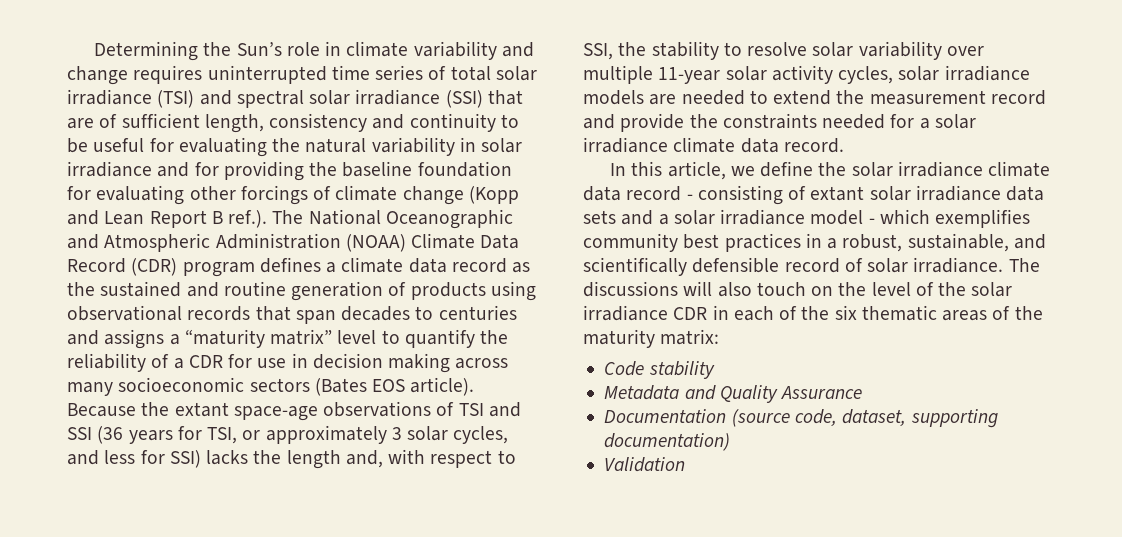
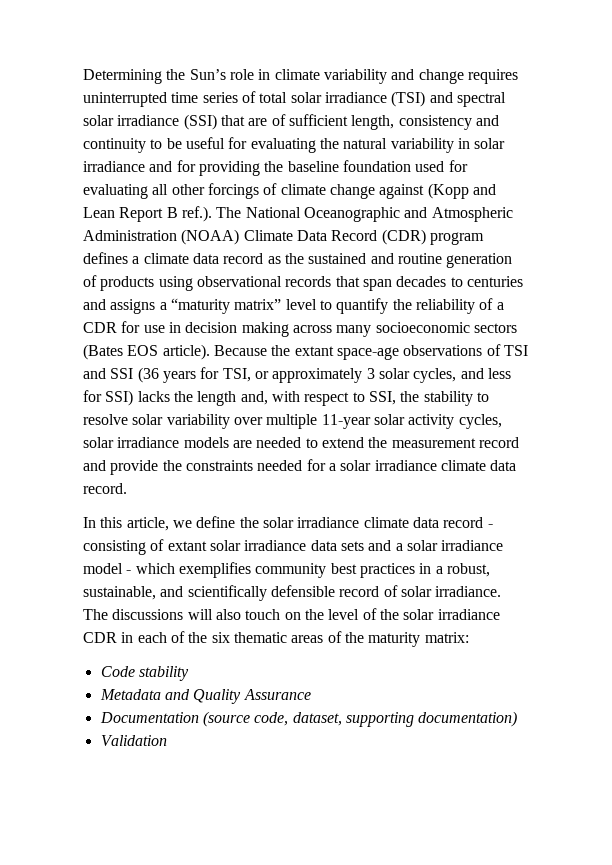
- Determining the Sun’s role in climate variability and change requires uninterrupted time series of total solar irradiance (TSI) and spectral solar irradiance (SSI) that are of sufficient length, consistency and continuity to be useful for evaluating the natural variability in solar irradiance and for providing the baseline foundation for evaluating other forcings of climate change (Kopp and Lean Report B ref.). The National Oceanographic and Atmospheric Administration (NOAA) Climate Data Record (CDR) program defines a climate data record as the sustained and routine generation of products using observational records that span decades to centuries and assigns a “maturity matrix” level to quantify the reliability of a CDR for use in decision making across many socioeconomic sectors (Bates EOS article).
+ Determining the Sun’s role in climate variability and change requires uninterrupted time series of total solar irradiance (TSI) and spectral solar irradiance (SSI) that are of sufficient length, consistency and continuity to be useful for evaluating the natural variability in solar irradiance and for providing the baseline foundation used for evaluating all other forcings of climate change against (Kopp and Lean Report B ref.). The National Oceanographic and Atmospheric Administration (NOAA) Climate Data Record (CDR) program defines a climate data record as the sustained and routine generation of products using observational records that span decades to centuries and assigns a “maturity matrix” level to quantify the reliability of a CDR for use in decision making across many socioeconomic sectors (Bates EOS article).

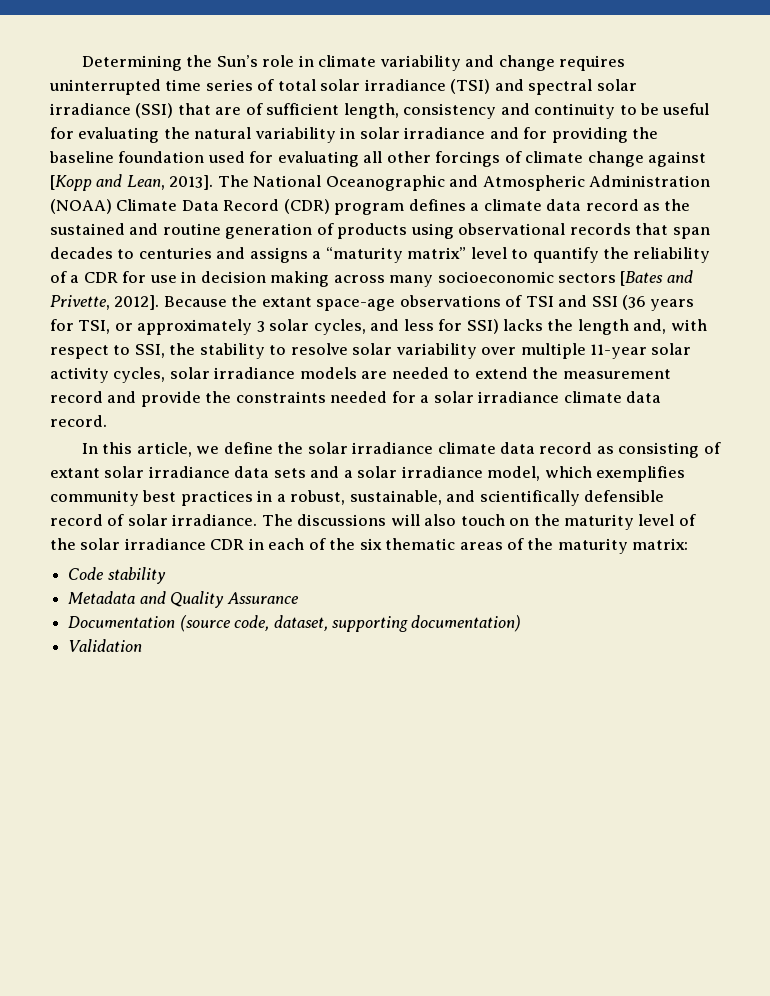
- Determining the Sun’s role in climate variability and change requires uninterrupted time series of total solar irradiance (TSI) and spectral solar irradiance (SSI) that are of sufficient length, consistency and continuity to be useful for evaluating the natural variability in solar irradiance and for providing the baseline foundation used for evaluating all other forcings of climate change against (Kopp and Lean Report B ref.). The National Oceanographic and Atmospheric Administration (NOAA) Climate Data Record (CDR) program defines a climate data record as the sustained and routine generation of products using observational records that span decades to centuries and assigns a “maturity matrix” level to quantify the reliability of a CDR for use in decision making across many socioeconomic sectors (Bates EOS article).
+ Determining the Sun’s role in climate variability and change requires uninterrupted time series of total solar irradiance (TSI) and spectral solar irradiance (SSI) that are of sufficient length, consistency and continuity to be useful for evaluating the natural variability in solar irradiance and for providing the baseline foundation used for evaluating all other forcings of climate change against [Kopp and Lean, 2013]. The National Oceanographic and Atmospheric Administration (NOAA) Climate Data Record (CDR) program defines a climate data record as the sustained and routine generation of products using observational records that span decades to centuries and assigns a “maturity matrix” level to quantify the reliability of a CDR for use in decision making across many socioeconomic sectors [Bates and Privette, 2012].
- In this article, we define the solar irradiance climate data record - consisting of extant solar irradiance data sets and a solar irradiance model - which exemplifies community best practices in a robust, sustainable, and scientifically defensible record of solar irradiance.
+ In this article, we define the solar irradiance climate data record as consisting of extant solar irradiance data sets and a solar irradiance model, which exemplifies community best practices in a robust, sustainable, and scientifically defensible record of solar irradiance.
- The discussions will also touch on the level of the solar irradiance CDR in each of the six thematic areas of the maturity matrix:
+ The discussions will also touch on the maturity level of the solar irradiance CDR in each of the six thematic areas of the maturity matrix:

